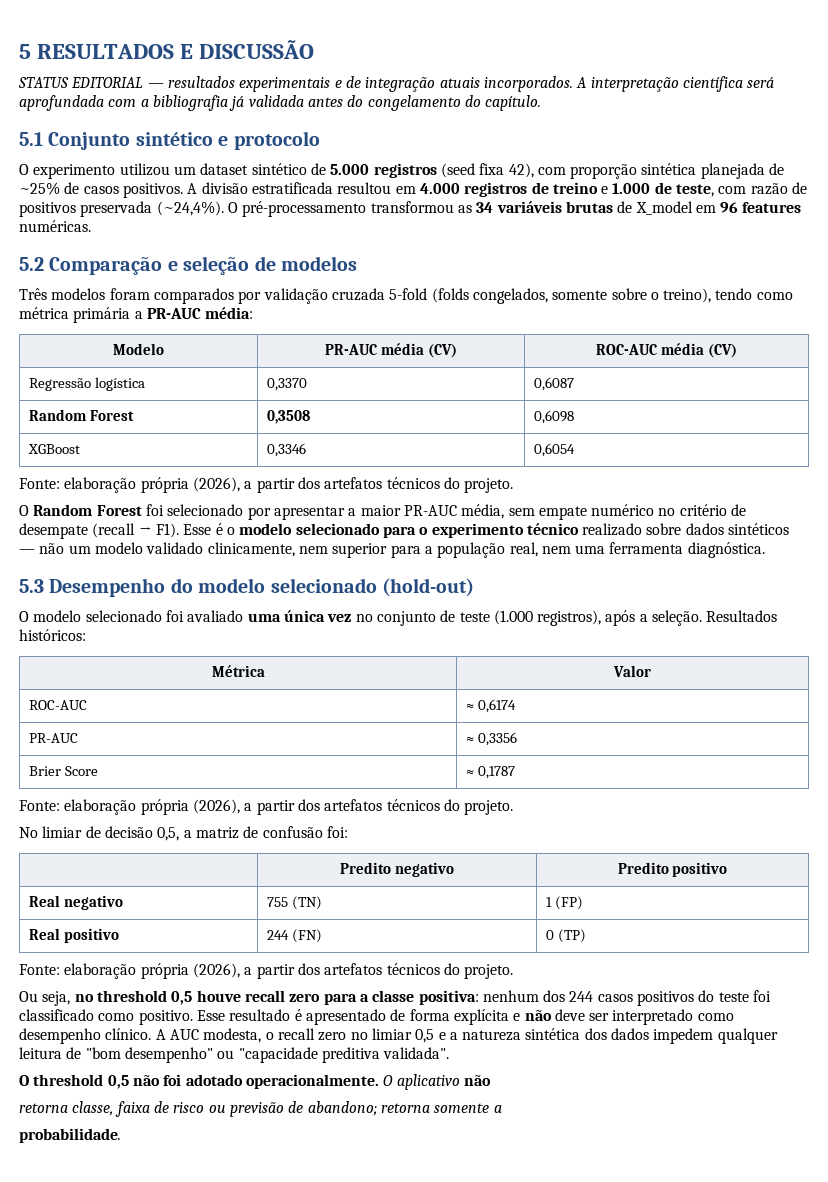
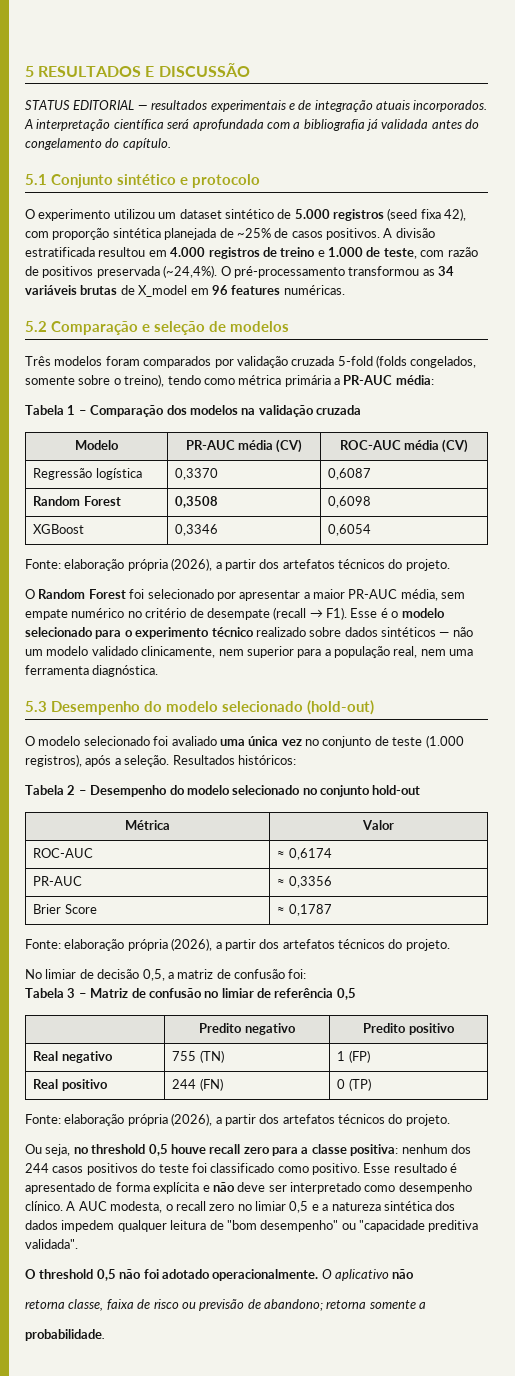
+ Tabela 1 – Comparação dos modelos na validação cruzada
+ Tabela 2 – Desempenho do modelo selecionado no conjunto hold-out
+ Tabela 3 – Matriz de confusão no limiar de referência 0,5

